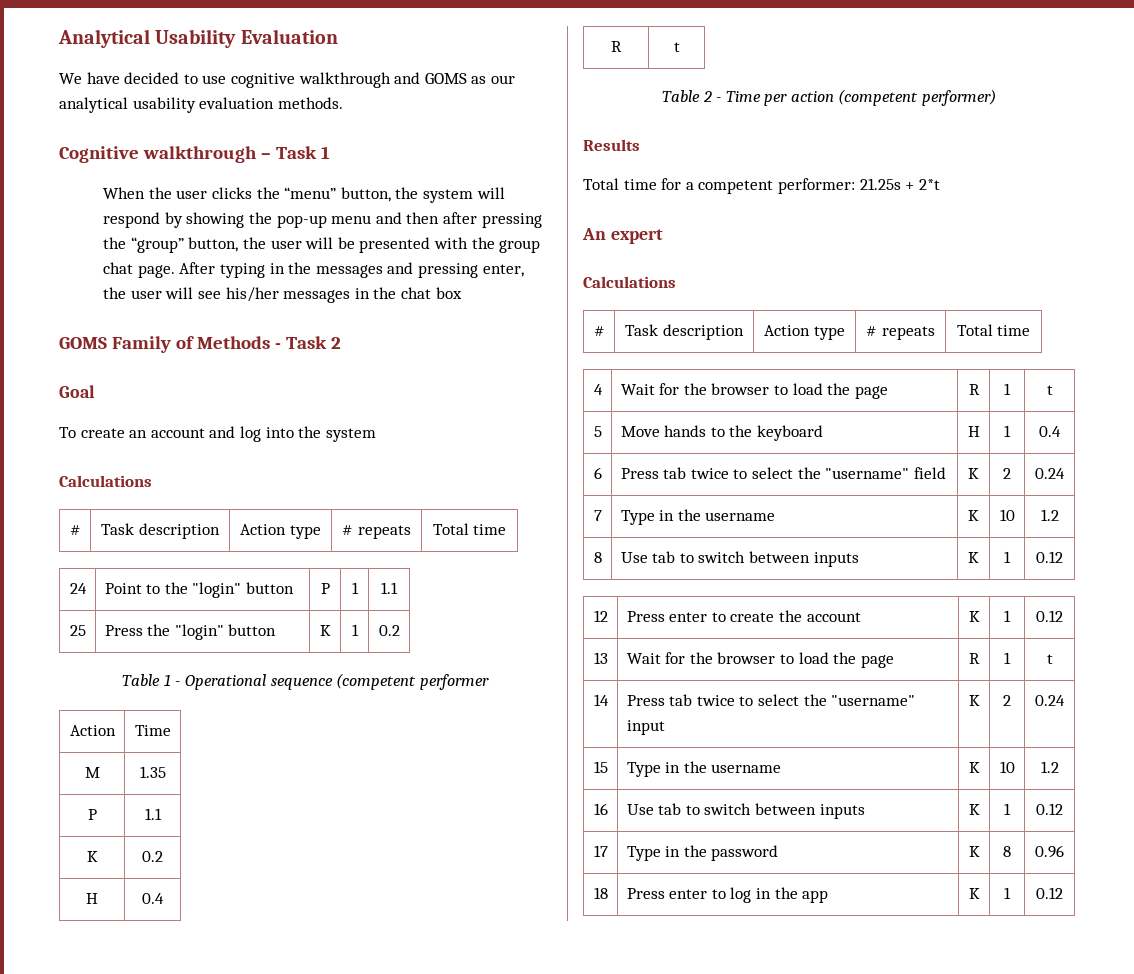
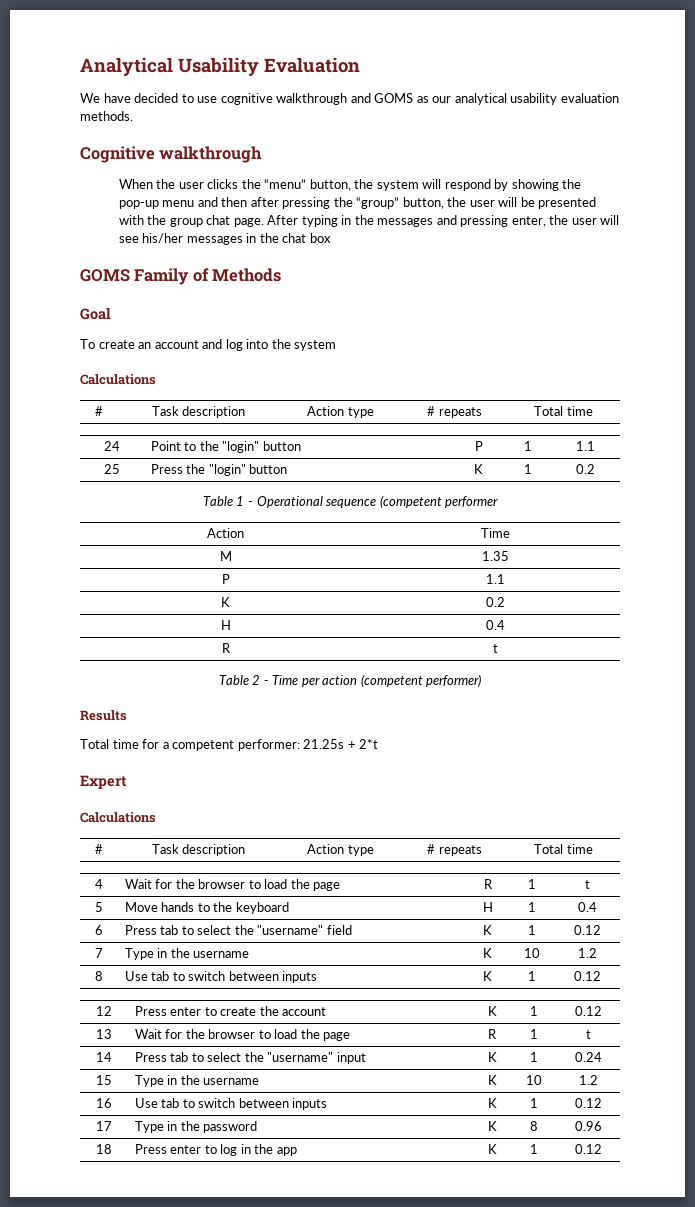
- Cognitive walkthrough – Task 1
+ Cognitive walkthrough
- GOMS Family of Methods - Task 2
+ GOMS Family of Methods
- An expert
+ Expert
- 6 | Press tab twice to select the "username" field | K | 2 | 0.24
+ 6 | Press tab to select the "username" field | K | 1 | 0.12
- 14 | Press tab twice to select the "username" input | K | 2 | 0.24
+ 14 | Press tab to select the "username" input | K | 1 | 0.24

